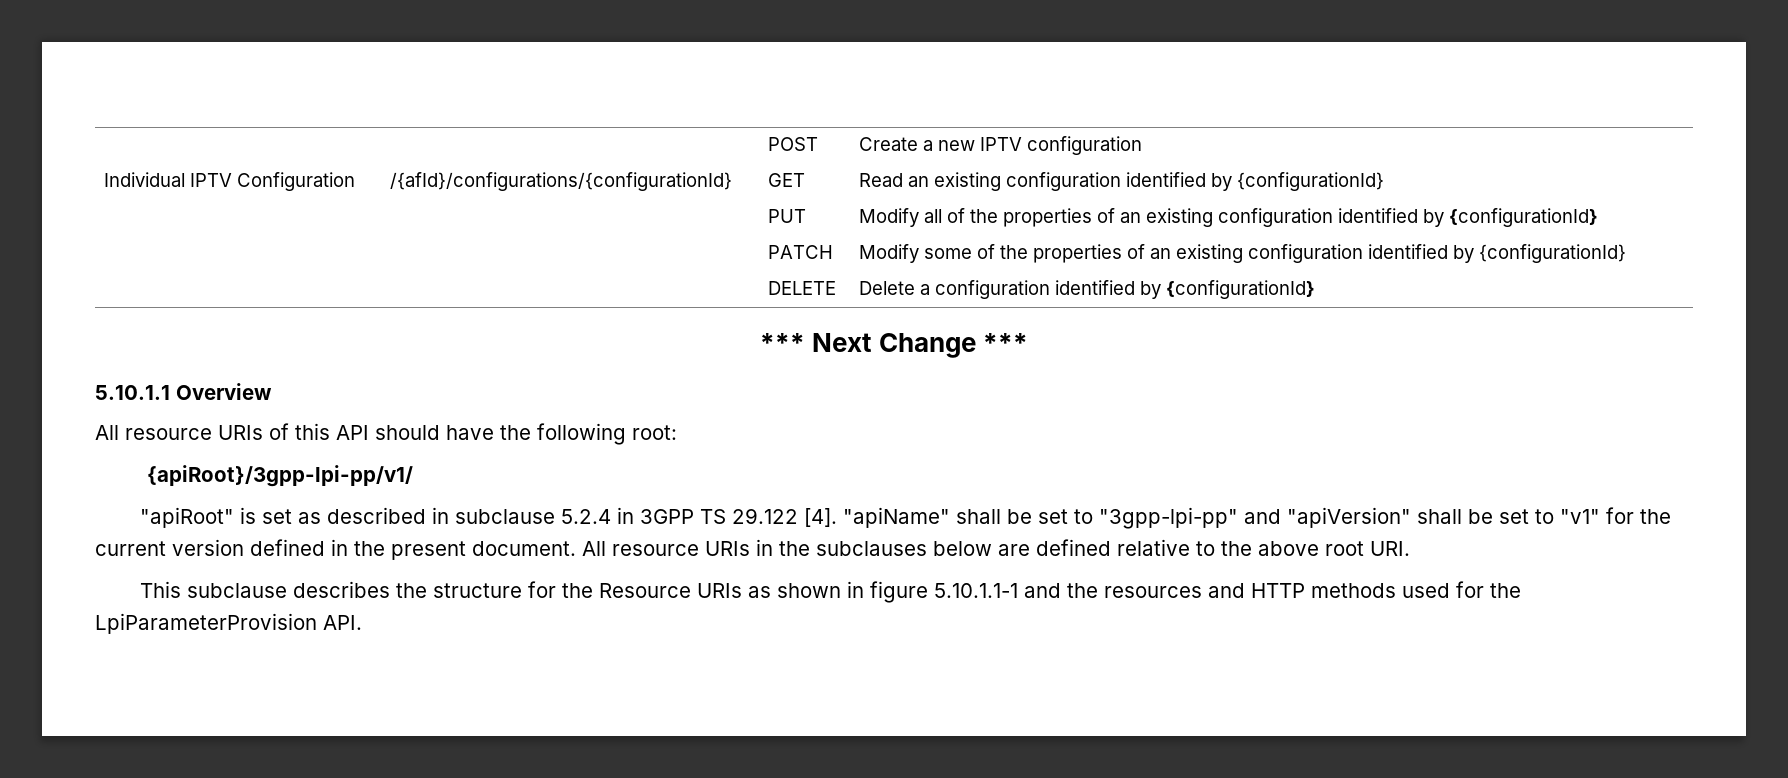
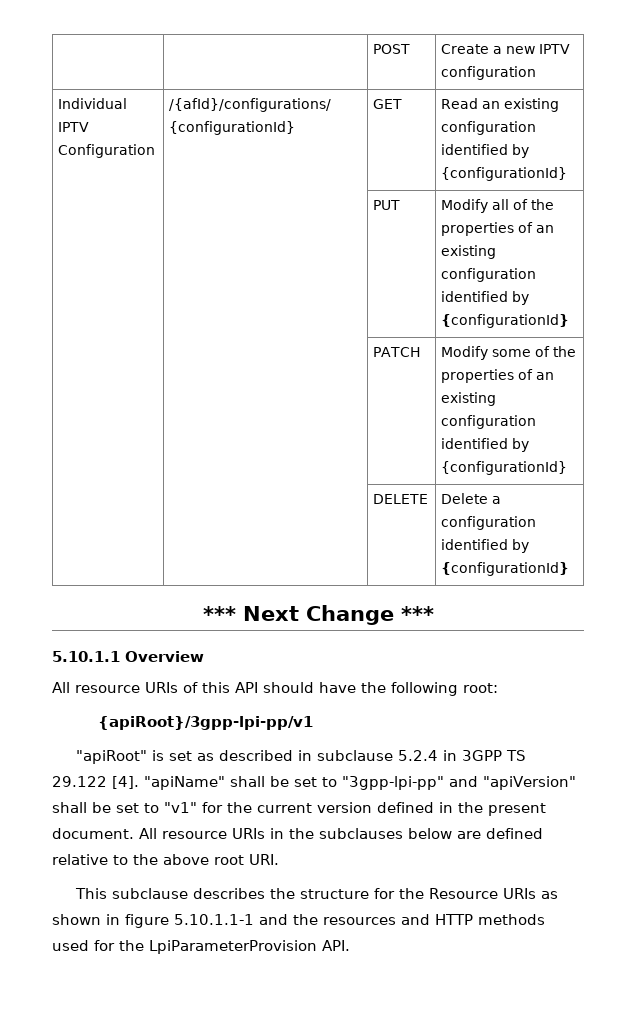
- {apiRoot}/3gpp-lpi-pp/v1/
+ {apiRoot}/3gpp-lpi-pp/v1

